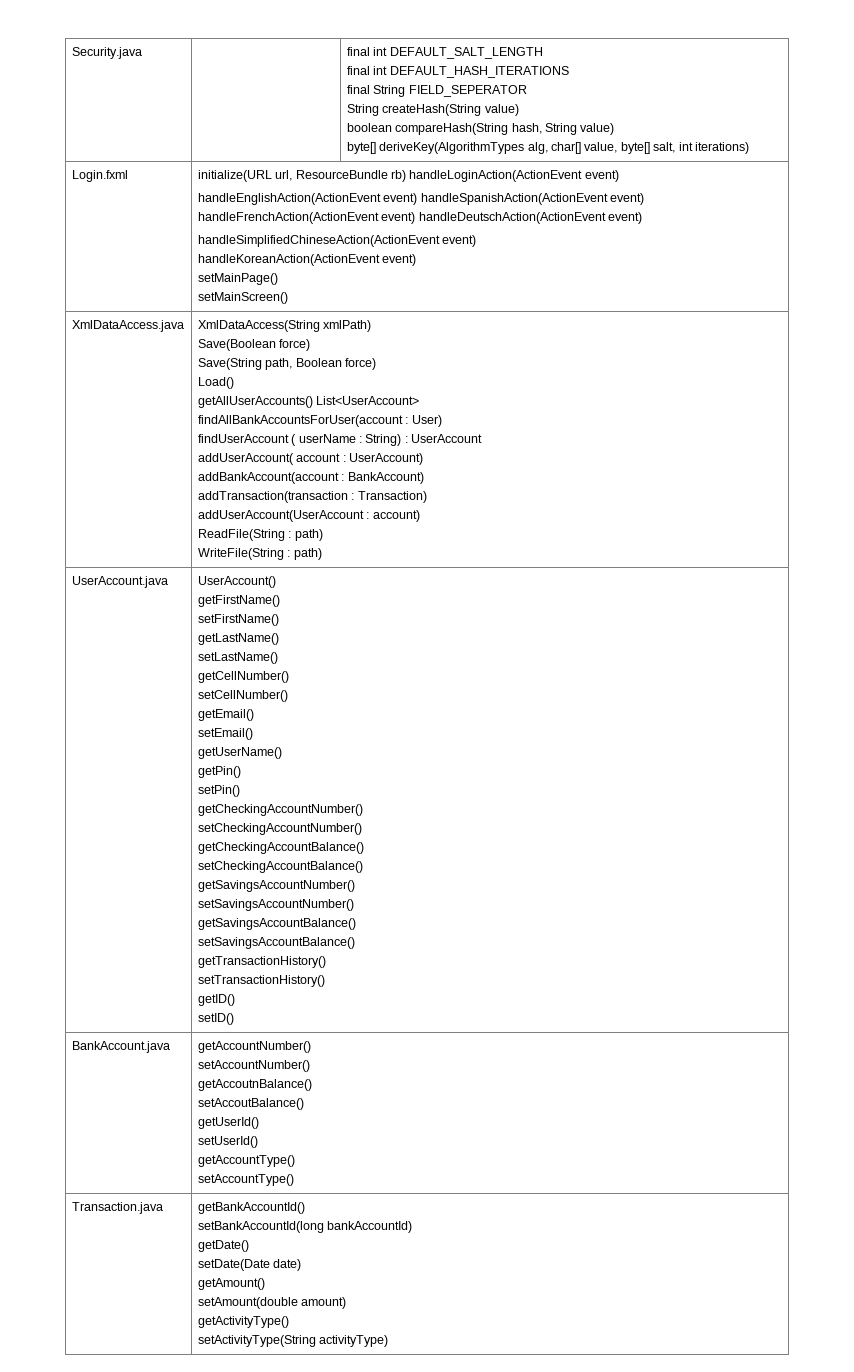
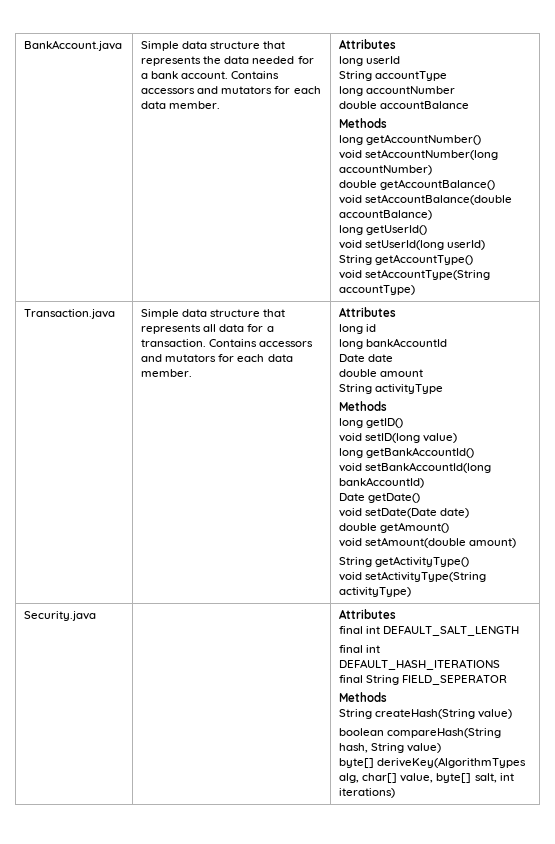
+ BankAccount.java | Simple data structure that represents the data needed for a bank account. Contains accessors and mutators for each data member. | Attributes
+ long userId
+ String accountType
+ long accountNumber
+ double accountBalance
+ Methods
+ long getAccountNumber()
+ void setAccountNumber(long accountNumber)
+ double getAccountBalance()
+ void setAccountBalance(double accountBalance)
+ long getUserId()
+ void setUserId(long userId)
+ String getAccountType()
+ void setAccountType(String accountType)
+ Transaction.java | Simple data structure that represents all data for a transaction. Contains accessors and mutators for each data member. | Attributes
+ long id
+ long bankAccountId
+ Date date
+ double amount
+ String activityType
+ Methods
+ long getID()
+ void setID(long value)
+ long getBankAccountId()
+ void setBankAccountId(long bankAccountId)
+ Date getDate()
+ void setDate(Date date)
+ double getAmount()
+ void setAmount(double amount)
+ String getActivityType()
+ void setActivityType(String activityType)
- Security.java | | final int DEFAULT_SALT_LENGTH
+ Security.java | | Attributes
+ final int DEFAULT_SALT_LENGTH
  final int DEFAULT_HASH_ITERATIONS
  final String FIELD_SEPERATOR
+ Methods
- Login.fxml | initialize(URL url, ResourceBundle rb) handleLoginAction(ActionEvent event)
- handleEnglishAction(ActionEvent event) handleSpanishAction(ActionEvent event) handleFrenchAction(ActionEvent event) handleDeutschAction(ActionEvent event)
- handleSimplifiedChineseAction(ActionEvent event)
- handleKoreanAction(ActionEvent event)
- setMainPage()
- setMainScreen()
- XmlDataAccess.java | XmlDataAccess(String xmlPath)
- Save(Boolean force)
- Save(String path, Boolean force)
- Load()
- getAllUserAccounts() List<UserAccount>
- findAllBankAccountsForUser(account : User)
- findUserAccount ( userName : String) : UserAccount
- addUserAccount( account : UserAccount)
- addBankAccount(account : BankAccount)
- addTransaction(transaction : Transaction)
- addUserAccount(UserAccount : account)
- ReadFile(String : path)
- WriteFile(String : path)
- UserAccount.java | UserAccount()
- getFirstName()
- setFirstName()
- getLastName()
- setLastName()
- getCellNumber()
- setCellNumber()
- getEmail()
- setEmail()
- getUserName()
- getPin()
- setPin()
- getCheckingAccountNumber()
- setCheckingAccountNumber()
- getCheckingAccountBalance()
- setCheckingAccountBalance()
- getSavingsAccountNumber()
- setSavingsAccountNumber()
- getSavingsAccountBalance()
- setSavingsAccountBalance()
- getTransactionHistory()
- setTransactionHistory()
- getID()
- setID()
- BankAccount.java | getAccountNumber()
- setAccountNumber()
- getAccoutnBalance()
- setAccoutBalance()
- getUserId()
- setUserId()
- getAccountType()
- setAccountType()
- Transaction.java | getBankAccountId()
- setBankAccountId(long bankAccountId)
- getDate()
- setDate(Date date)
- getAmount()
- setAmount(double amount)
- getActivityType()
- setActivityType(String activityType)

